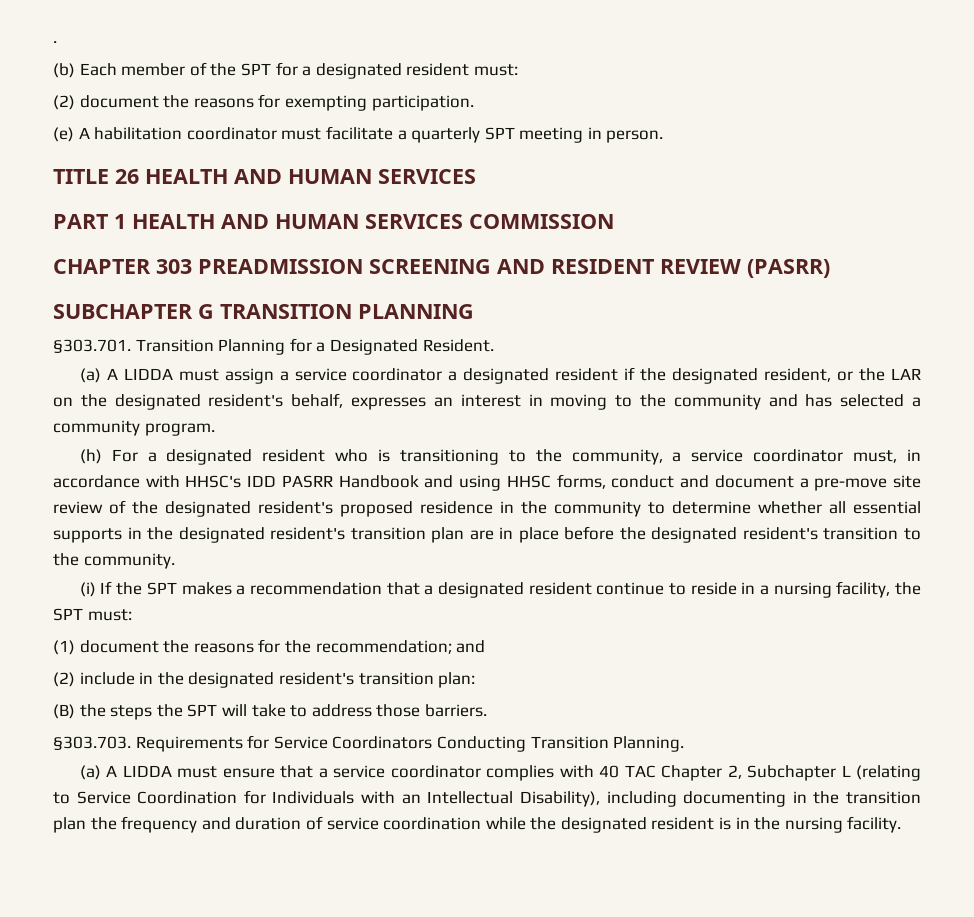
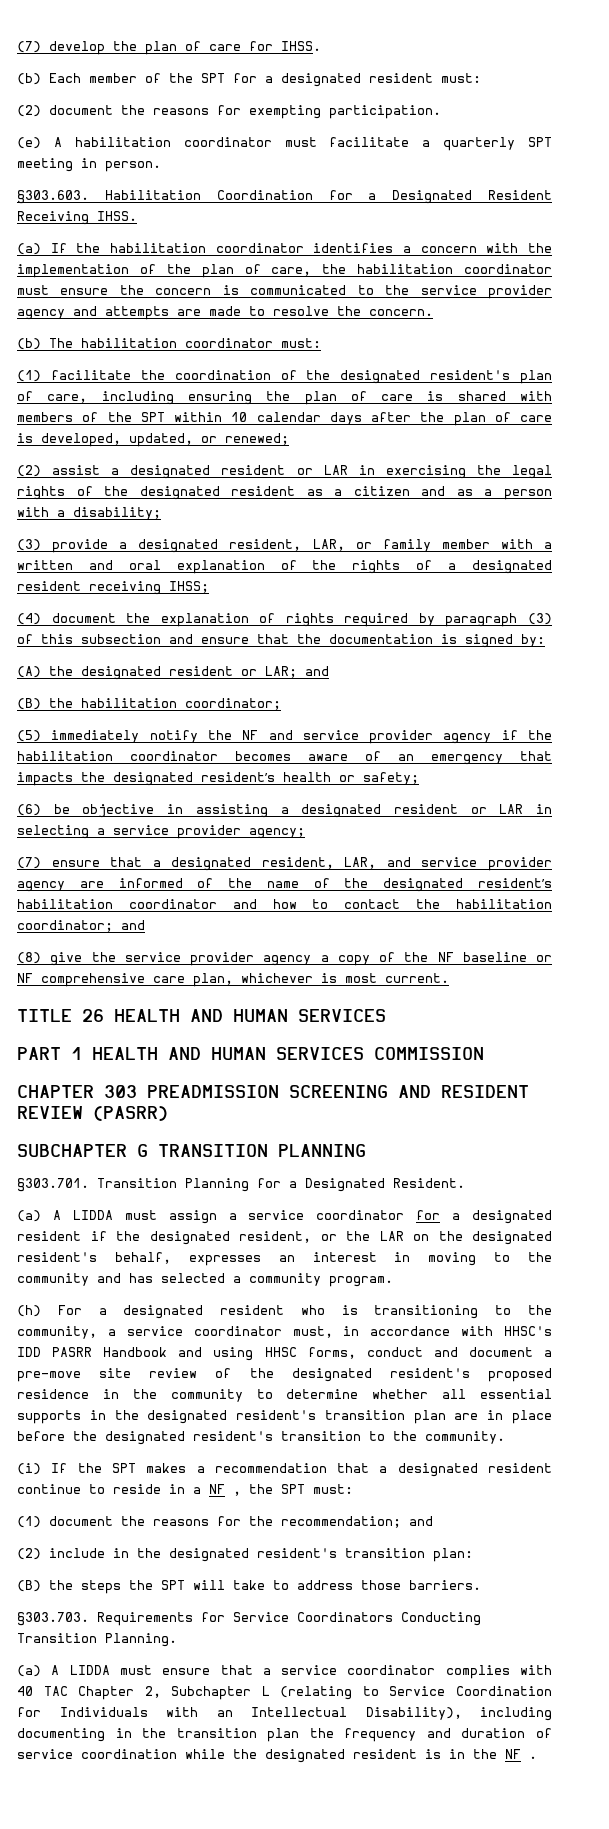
- .
+ (7) develop the plan of care for IHSS.
+ §303.603. Habilitation Coordination for a Designated Resident Receiving IHSS.
+ (a) If the habilitation coordinator identifies a concern with the implementation of the plan of care, the habilitation coordinator must ensure the concern is communicated to the service provider agency and attempts are made to resolve the concern.
+ (b) The habilitation coordinator must:
+ (1) facilitate the coordination of the designated resident's plan of care, including ensuring the plan of care is shared with members of the SPT within 10 calendar days after the plan of care is developed, updated, or renewed;
+ (2) assist a designated resident or LAR in exercising the legal rights of the designated resident as a citizen and as a person with a disability;
+ (3) provide a designated resident, LAR, or family member with a written and oral explanation of the rights of a designated resident receiving IHSS;
+ (4) document the explanation of rights required by paragraph (3) of this subsection and ensure that the documentation is signed by:
+ (A) the designated resident or LAR; and
+ (B) the habilitation coordinator;
+ (5) immediately notify the NF and service provider agency if the habilitation coordinator becomes aware of an emergency that impacts the designated resident’s health or safety;
+ (6) be objective in assisting a designated resident or LAR in selecting a service provider agency;
+ (7) ensure that a designated resident, LAR, and service provider agency are informed of the name of the designated resident’s habilitation coordinator and how to contact the habilitation coordinator; and
+ (8) give the service provider agency a copy of the NF baseline or NF comprehensive care plan, whichever is most current.
- (a) A LIDDA must assign a service coordinator a designated resident if the designated resident, or the LAR on the designated resident's behalf, expresses an interest in moving to the community and has selected a community program.
+ (a) A LIDDA must assign a service coordinator for a designated resident if the designated resident, or the LAR on the designated resident's behalf, expresses an interest in moving to the community and has selected a community program.
- (i) If the SPT makes a recommendation that a designated resident continue to reside in a nursing facility, the SPT must:
+ (i) If the SPT makes a recommendation that a designated resident continue to reside in a NF , the SPT must:
- (a) A LIDDA must ensure that a service coordinator complies with 40 TAC Chapter 2, Subchapter L (relating to Service Coordination for Individuals with an Intellectual Disability), including documenting in the transition plan the frequency and duration of service coordination while the designated resident is in the nursing facility.
+ (a) A LIDDA must ensure that a service coordinator complies with 40 TAC Chapter 2, Subchapter L (relating to Service Coordination for Individuals with an Intellectual Disability), including documenting in the transition plan the frequency and duration of service coordination while the designated resident is in the NF .

